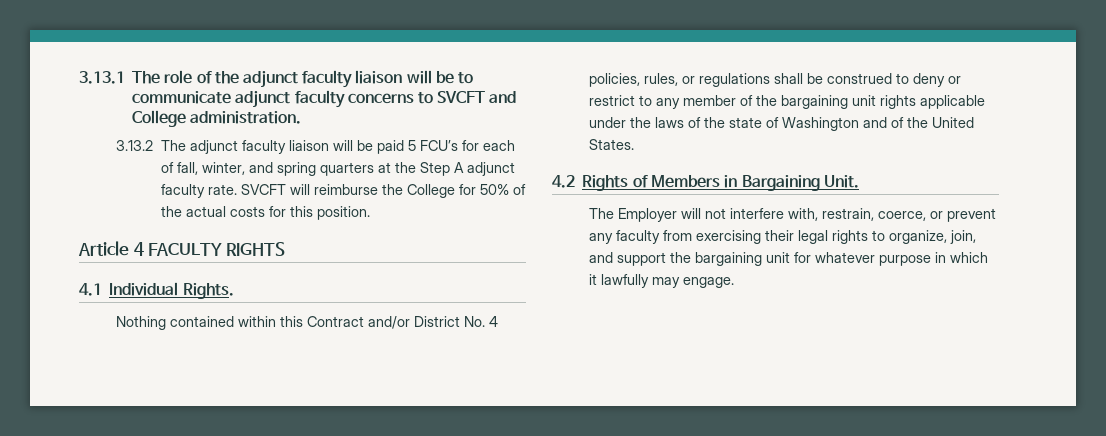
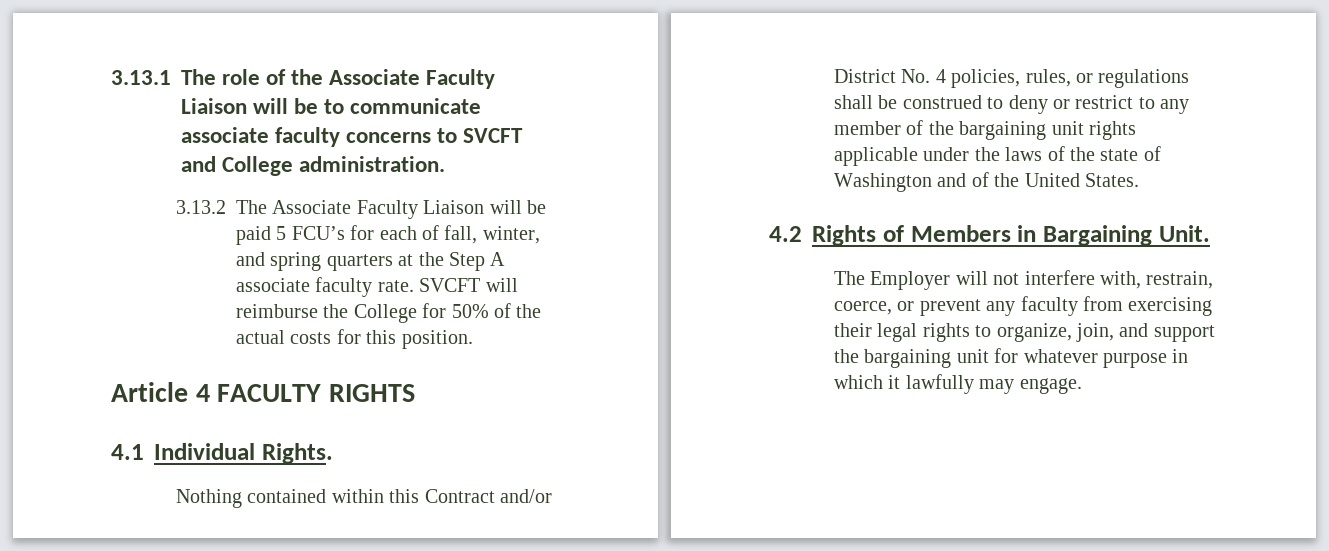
- 3.13.1 The role of the adjunct faculty liaison will be to communicate adjunct faculty concerns to SVCFT and College administration.
+ 3.13.1 The role of the Associate Faculty Liaison will be to communicate associate faculty concerns to SVCFT and College administration.
- 3.13.2 The adjunct faculty liaison will be paid 5 FCU’s for each of fall, winter, and spring quarters at the Step A adjunct faculty rate.
+ 3.13.2 The Associate Faculty Liaison will be paid 5 FCU’s for each of fall, winter, and spring quarters at the Step A associate faculty rate.

